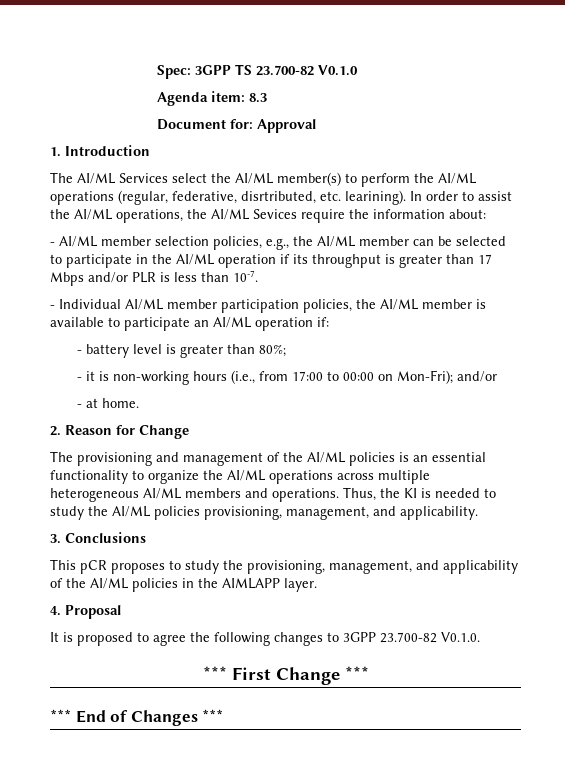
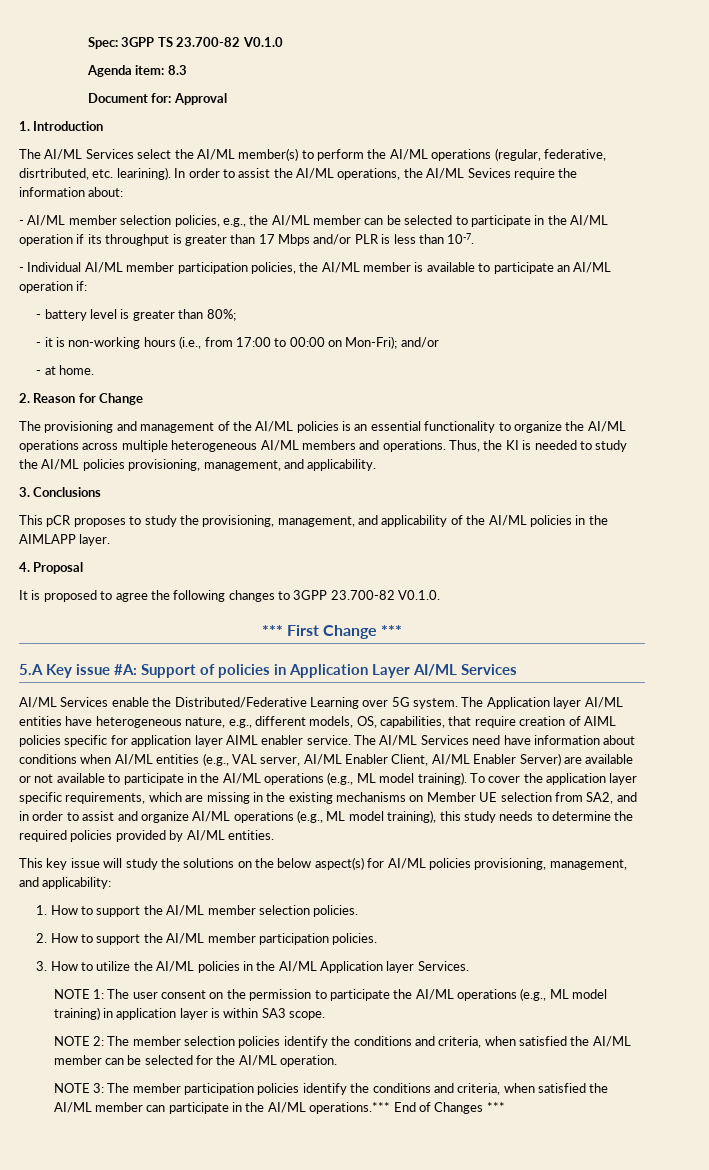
- *** End of Changes ***
+ 5.A Key issue #A: Support of policies in Application Layer AI/ML Services
+ AI/ML Services enable the Distributed/Federative Learning over 5G system. The Application layer AI/ML entities have heterogeneous nature, e.g., different models, OS, capabilities, that require creation of AIML policies specific for application layer AIML enabler service. The AI/ML Services need have information about conditions when AI/ML entities (e.g., VAL server, AI/ML Enabler Client, AI/ML Enabler Server) are available or not available to participate in the AI/ML operations (e.g., ML model training). To cover the application layer specific requirements, which are missing in the existing mechanisms on Member UE selection from SA2, and in order to assist and organize AI/ML operations (e.g., ML model training), this study needs to determine the required policies provided by AI/ML entities.
+ This key issue will study the solutions on the below aspect(s) for AI/ML policies provisioning, management, and applicability:
+ 1. How to support the AI/ML member selection policies.
+ 2. How to support the AI/ML member participation policies.
+ 3. How to utilize the AI/ML policies in the AI/ML Application layer Services.
+ NOTE 1: The user consent on the permission to participate the AI/ML operations (e.g., ML model training) in application layer is within SA3 scope.
+ NOTE 2: The member selection policies identify the conditions and criteria, when satisfied the AI/ML member can be selected for the AI/ML operation.
+ NOTE 3: The member participation policies identify the conditions and criteria, when satisfied the AI/ML member can participate in the AI/ML operations.*** End of Changes ***

